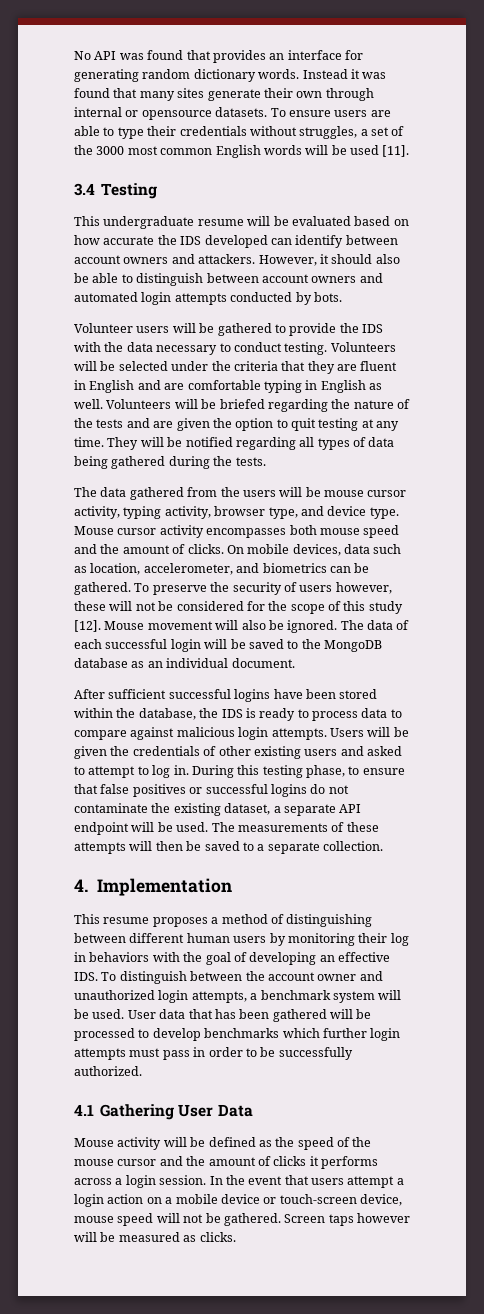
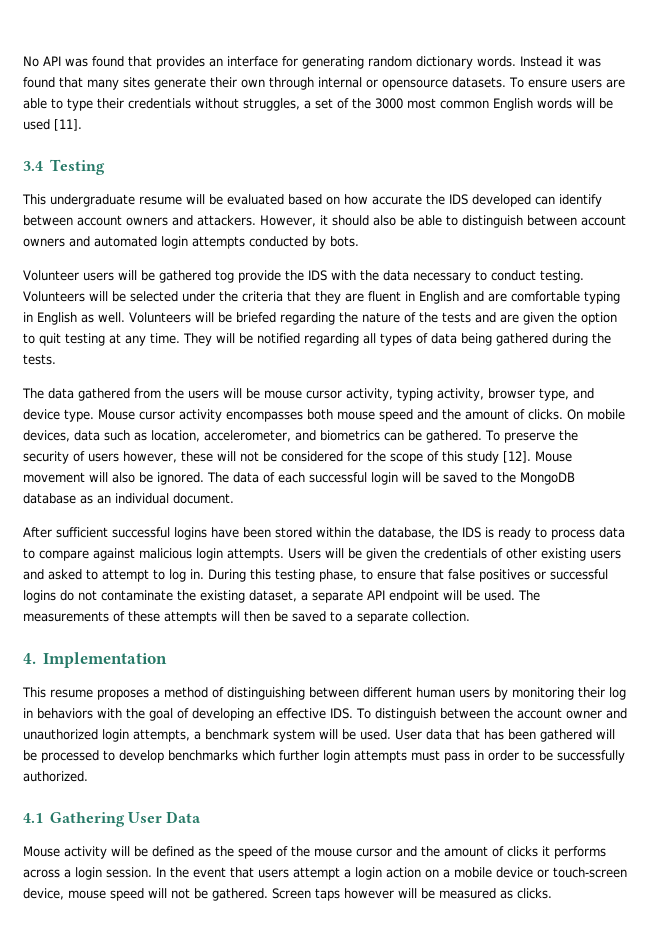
- Volunteer users will be gathered to provide the IDS with the data necessary to conduct testing.
+ Volunteer users will be gathered tog provide the IDS with the data necessary to conduct testing.

